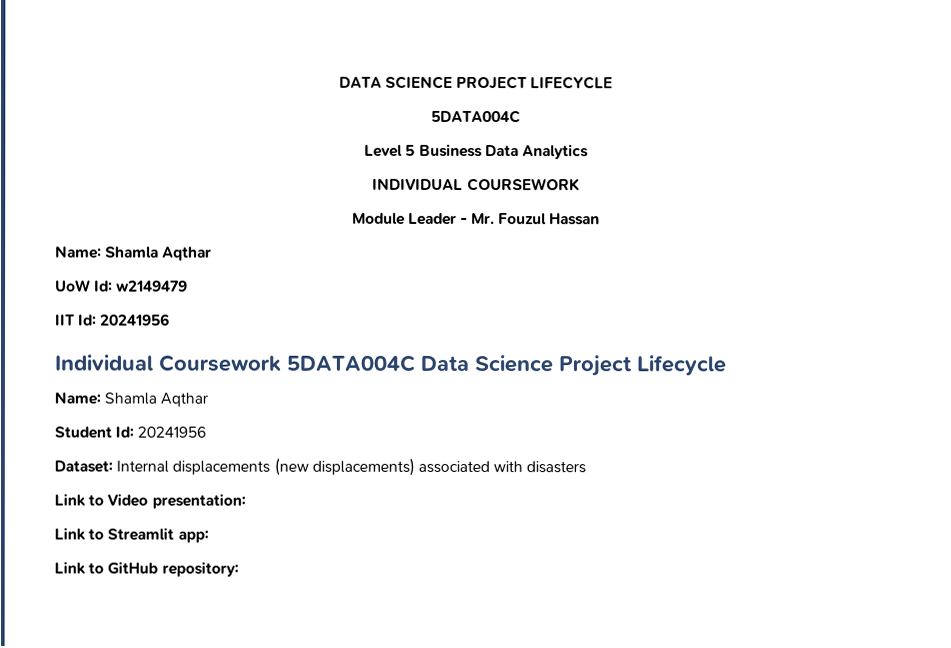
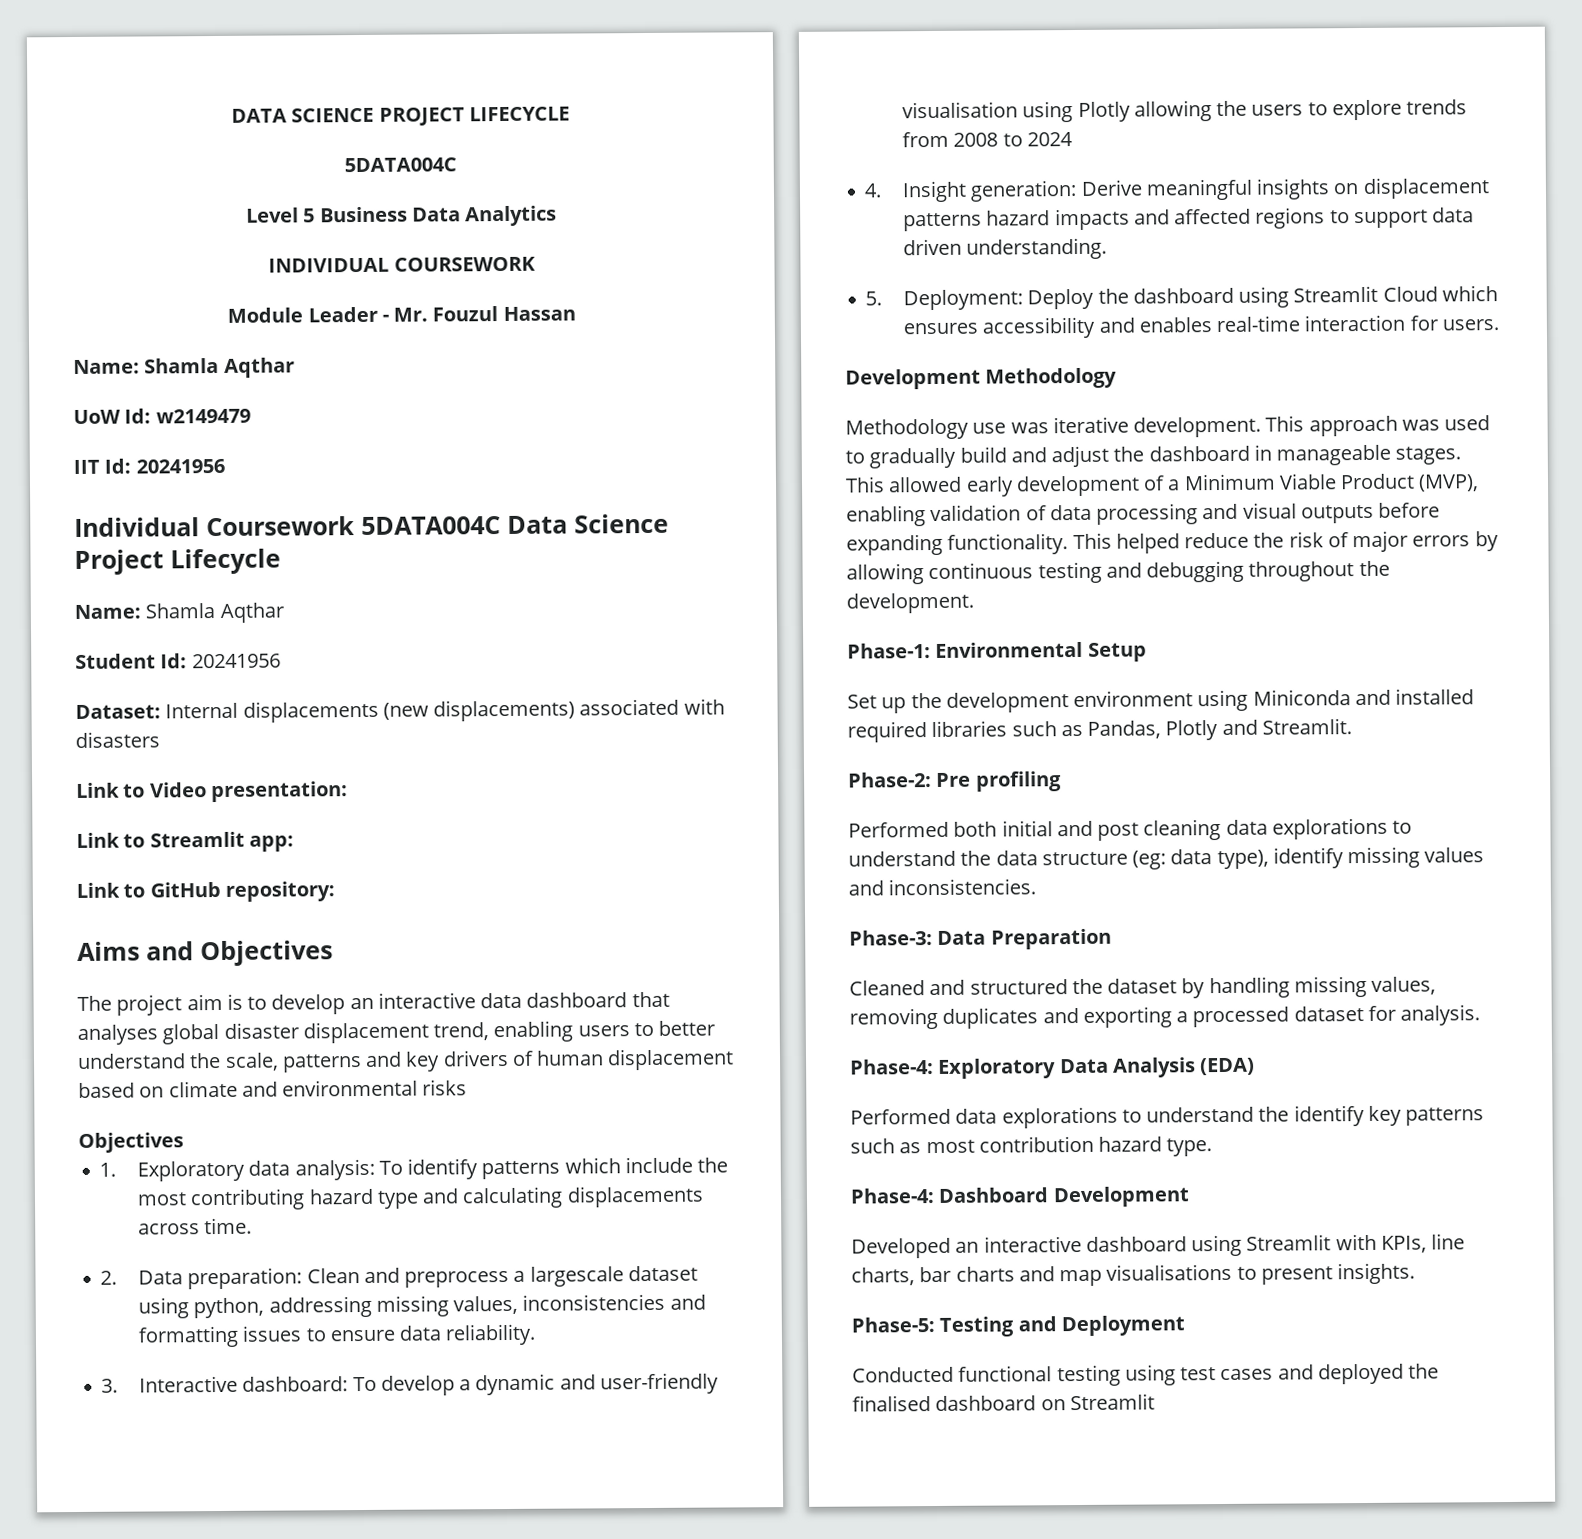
+ Aims and Objectives
+ The project aim is to develop an interactive data dashboard that analyses global disaster displacement trend, enabling users to better understand the scale, patterns and key drivers of human displacement based on climate and environmental risks
+ Objectives
+ 1. Exploratory data analysis: To identify patterns which include the most contributing hazard type and calculating displacements across time.
+ 2. Data preparation: Clean and preprocess a largescale dataset using python, addressing missing values, inconsistencies and formatting issues to ensure data reliability.
+ 3. Interactive dashboard: To develop a dynamic and user-friendly visualisation using Plotly allowing the users to explore trends from 2008 to 2024
+ 4. Insight generation: Derive meaningful insights on displacement patterns hazard impacts and affected regions to support data driven understanding.
+ 5. Deployment: Deploy the dashboard using Streamlit Cloud which ensures accessibility and enables real-time interaction for users.
+ Development Methodology
+ Methodology use was iterative development. This approach was used to gradually build and adjust the dashboard in manageable stages. This allowed early development of a Minimum Viable Product (MVP), enabling validation of data processing and visual outputs before expanding functionality. This helped reduce the risk of major errors by allowing continuous testing and debugging throughout the development.
+ Phase-1: Environmental Setup
+ Set up the development environment using Miniconda and installed required libraries such as Pandas, Plotly and Streamlit.
+ Phase-2: Pre profiling
+ Performed both initial and post cleaning data explorations to understand the data structure (eg: data type), identify missing values and inconsistencies.
+ Phase-3: Data Preparation
+ Cleaned and structured the dataset by handling missing values, removing duplicates and exporting a processed dataset for analysis.
+ Phase-4: Exploratory Data Analysis (EDA)
+ Performed data explorations to understand the identify key patterns such as most contribution hazard type.
+ Phase-4: Dashboard Development
+ Developed an interactive dashboard using Streamlit with KPIs, line charts, bar charts and map visualisations to present insights.
+ Phase-5: Testing and Deployment
+ Conducted functional testing using test cases and deployed the finalised dashboard on Streamlit

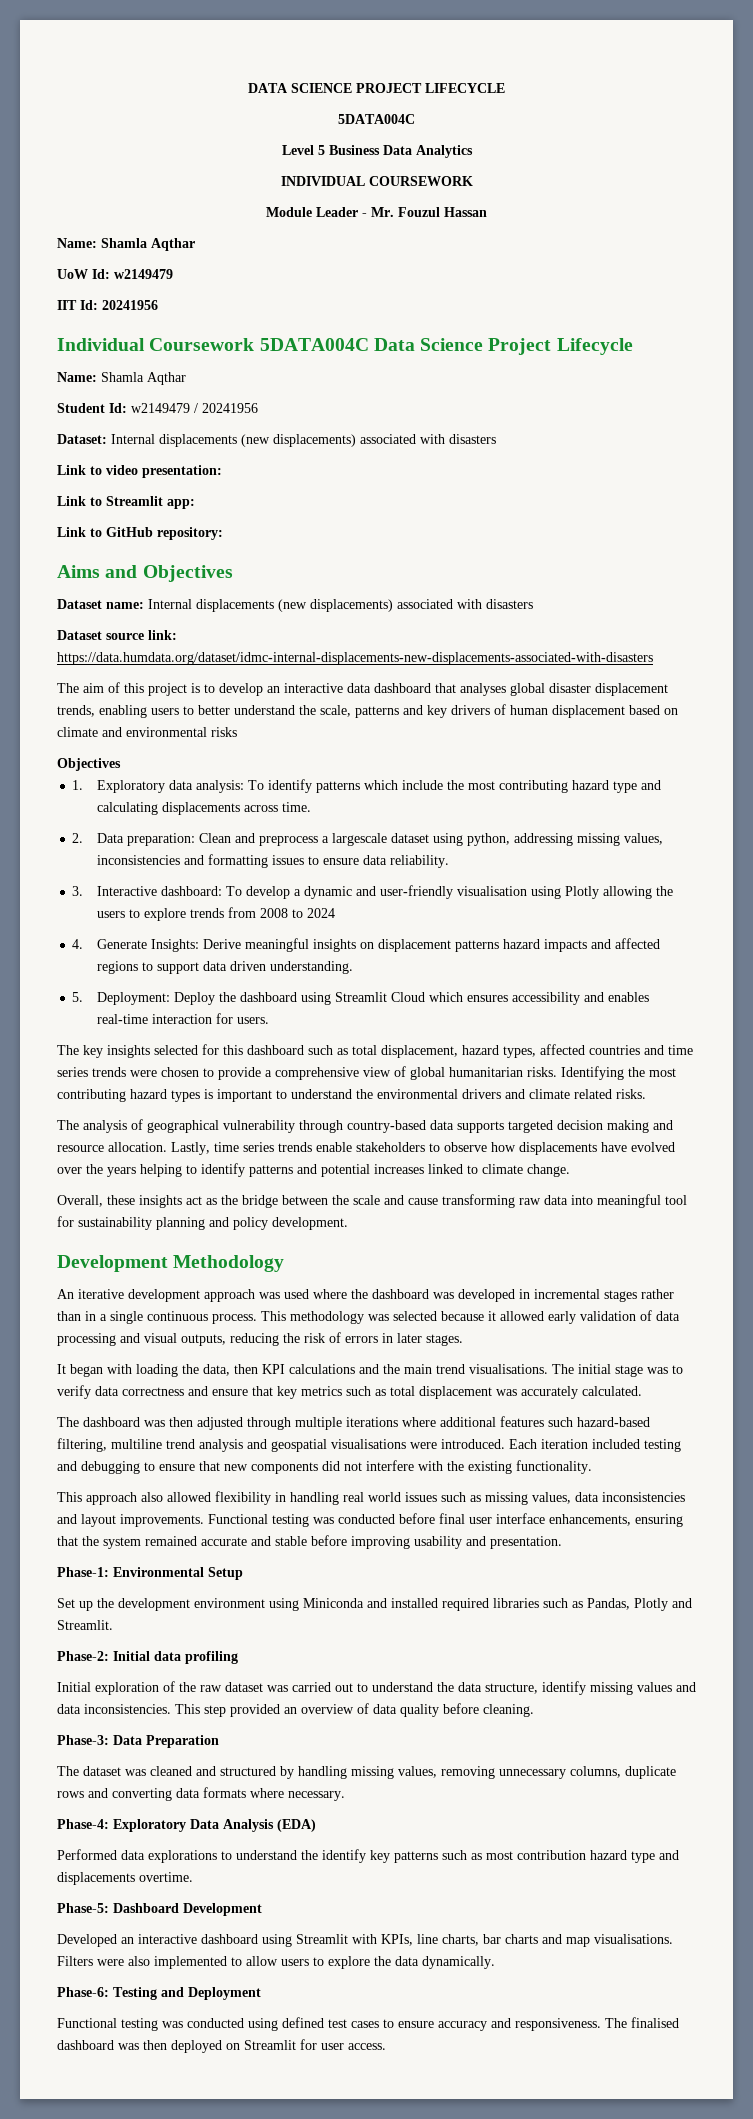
- Student Id: 20241956
+ Student Id: w2149479 / 20241956
- Link to Video presentation:
+ Link to video presentation:
- The project aim is to develop an interactive data dashboard that analyses global disaster displacement trend, enabling users to better understand the scale, patterns and key drivers of human displacement based on climate and environmental risks
+ Dataset name: Internal displacements (new displacements) associated with disasters
+ Dataset source link: https://data.humdata.org/dataset/idmc-internal-displacements-new-displacements-associated-with-disasters
+ The aim of this project is to develop an interactive data dashboard that analyses global disaster displacement trends, enabling users to better understand the scale, patterns and key drivers of human displacement based on climate and environmental risks
- 4. Insight generation: Derive meaningful insights on displacement patterns hazard impacts and affected regions to support data driven understanding.
+ 4. Generate Insights: Derive meaningful insights on displacement patterns hazard impacts and affected regions to support data driven understanding.
+ The key insights selected for this dashboard such as total displacement, hazard types, affected countries and time series trends were chosen to provide a comprehensive view of global humanitarian risks. Identifying the most contributing hazard types is important to understand the environmental drivers and climate related risks.
+ The analysis of geographical vulnerability through country-based data supports targeted decision making and resource allocation. Lastly, time series trends enable stakeholders to observe how displacements have evolved over the years helping to identify patterns and potential increases linked to climate change.
+ Overall, these insights act as the bridge between the scale and cause transforming raw data into meaningful tool for sustainability planning and policy development.
  Development Methodology
- Methodology use was iterative development. This approach was used to gradually build and adjust the dashboard in manageable stages. This allowed early development of a Minimum Viable Product (MVP), enabling validation of data processing and visual outputs before expanding functionality. This helped reduce the risk of major errors by allowing continuous testing and debugging throughout the development.
+ An iterative development approach was used where the dashboard was developed in incremental stages rather than in a single continuous process. This methodology was selected because it allowed early validation of data processing and visual outputs, reducing the risk of errors in later stages.
+ It began with loading the data, then KPI calculations and the main trend visualisations. The initial stage was to verify data correctness and ensure that key metrics such as total displacement was accurately calculated.
+ The dashboard was then adjusted through multiple iterations where additional features such hazard-based filtering, multiline trend analysis and geospatial visualisations were introduced. Each iteration included testing and debugging to ensure that new components did not interfere with the existing functionality.
+ This approach also allowed flexibility in handling real world issues such as missing values, data inconsistencies and layout improvements. Functional testing was conducted before final user interface enhancements, ensuring that the system remained accurate and stable before improving usability and presentation.
- Phase-2: Pre profiling
+ Phase-2: Initial data profiling
- Performed both initial and post cleaning data explorations to understand the data structure (eg: data type), identify missing values and inconsistencies.
+ Initial exploration of the raw dataset was carried out to understand the data structure, identify missing values and data inconsistencies. This step provided an overview of data quality before cleaning.
  Phase-3: Data Preparation
- Cleaned and structured the dataset by handling missing values, removing duplicates and exporting a processed dataset for analysis.
+ The dataset was cleaned and structured by handling missing values, removing unnecessary columns, duplicate rows and converting data formats where necessary.
- Performed data explorations to understand the identify key patterns such as most contribution hazard type.
- Phase-4: Dashboard Development
+ Performed data explorations to understand the identify key patterns such as most contribution hazard type and displacements overtime.
+ Phase-5: Dashboard Development
- Developed an interactive dashboard using Streamlit with KPIs, line charts, bar charts and map visualisations to present insights.
- Phase-5: Testing and Deployment
- Conducted functional testing using test cases and deployed the finalised dashboard on Streamlit
+ Developed an interactive dashboard using Streamlit with KPIs, line charts, bar charts and map visualisations. Filters were also implemented to allow users to explore the data dynamically.
+ Phase-6: Testing and Deployment
+ Functional testing was conducted using defined test cases to ensure accuracy and responsiveness. The finalised dashboard was then deployed on Streamlit for user access.

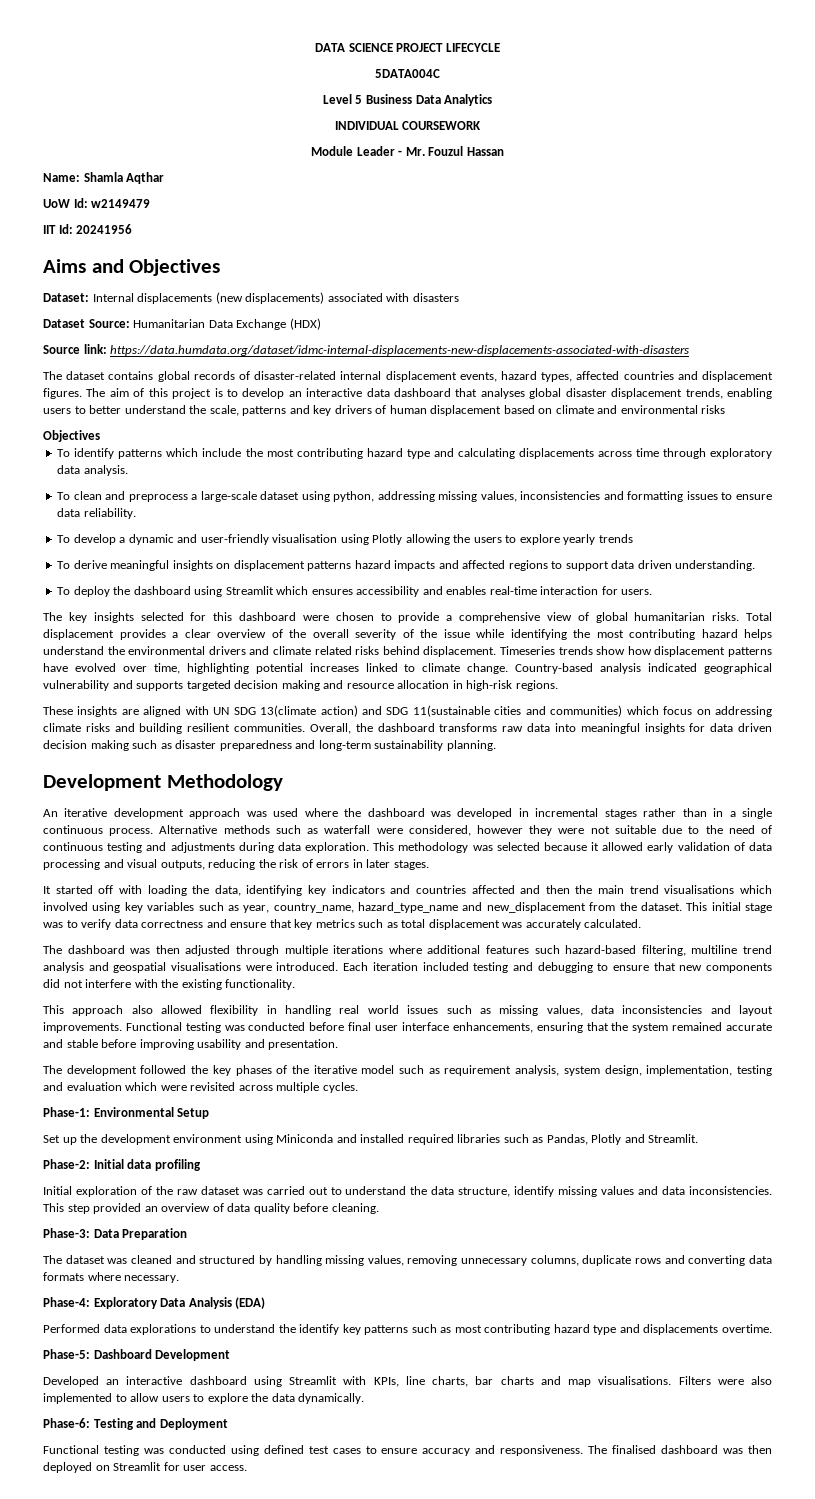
- Individual Coursework 5DATA004C Data Science Project Lifecycle
- Name: Shamla Aqthar
- Student Id: w2149479 / 20241956
+ Aims and Objectives
- Link to video presentation:
- Link to Streamlit app:
- Link to GitHub repository:
- Aims and Objectives
- Dataset name: Internal displacements (new displacements) associated with disasters
- Dataset source link: https://data.humdata.org/dataset/idmc-internal-displacements-new-displacements-associated-with-disasters
- The aim of this project is to develop an interactive data dashboard that analyses global disaster displacement trends, enabling users to better understand the scale, patterns and key drivers of human displacement based on climate and environmental risks
+ Dataset Source: Humanitarian Data Exchange (HDX)
+ Source link: https://data.humdata.org/dataset/idmc-internal-displacements-new-displacements-associated-with-disasters
+ The dataset contains global records of disaster-related internal displacement events, hazard types, affected countries and displacement figures. The aim of this project is to develop an interactive data dashboard that analyses global disaster displacement trends, enabling users to better understand the scale, patterns and key drivers of human displacement based on climate and environmental risks
- 1. Exploratory data analysis: To identify patterns which include the most contributing hazard type and calculating displacements across time.
- 2. Data preparation: Clean and preprocess a largescale dataset using python, addressing missing values, inconsistencies and formatting issues to ensure data reliability.
+ To identify patterns which include the most contributing hazard type and calculating displacements across time through exploratory data analysis.
+ To clean and preprocess a large-scale dataset using python, addressing missing values, inconsistencies and formatting issues to ensure data reliability.
- 3. Interactive dashboard: To develop a dynamic and user-friendly visualisation using Plotly allowing the users to explore trends from 2008 to 2024
- 4. Generate Insights: Derive meaningful insights on displacement patterns hazard impacts and affected regions to support data driven understanding.
+ To develop a dynamic and user-friendly visualisation using Plotly allowing the users to explore yearly trends
+ To derive meaningful insights on displacement patterns hazard impacts and affected regions to support data driven understanding.
- 5. Deployment: Deploy the dashboard using Streamlit Cloud which ensures accessibility and enables real-time interaction for users.
+ To deploy the dashboard using Streamlit which ensures accessibility and enables real-time interaction for users.
- The key insights selected for this dashboard such as total displacement, hazard types, affected countries and time series trends were chosen to provide a comprehensive view of global humanitarian risks.
+ The key insights selected for this dashboard were chosen to provide a comprehensive view of global humanitarian risks.
- Identifying the most contributing hazard types is important to understand the environmental drivers and climate related risks.
- The analysis of geographical vulnerability through country-based data supports targeted decision making and resource allocation. Lastly, time series trends enable stakeholders to observe how displacements have evolved over the years helping to identify patterns and potential increases linked to climate change.
- Overall, these insights act as the bridge between the scale and cause transforming raw data into meaningful tool for sustainability planning and policy development.
+ Total displacement provides a clear overview of the overall severity of the issue while identifying the most contributing hazard helps understand the environmental drivers and climate related risks behind displacement. Timeseries trends show how displacement patterns have evolved over time, highlighting potential increases linked to climate change. Country-based analysis indicated geographical vulnerability and supports targeted decision making and resource allocation in high-risk regions.
+ These insights are aligned with UN SDG 13(climate action) and SDG 11(sustainable cities and communities) which focus on addressing climate risks and building resilient communities. Overall, the dashboard transforms raw data into meaningful insights for data driven decision making such as disaster preparedness and long-term sustainability planning.
+ Alternative methods such as waterfall were considered, however they were not suitable due to the need of continuous testing and adjustments during data exploration.
- It began with loading the data, then KPI calculations and the main trend visualisations. The initial stage was to verify data correctness and ensure that key metrics such as total displacement was accurately calculated.
+ It started off with loading the data, identifying key indicators and countries affected and then the main trend visualisations which involved using key variables such as year, country_name, hazard_type_name and new_displacement from the dataset. This initial stage was to verify data correctness and ensure that key metrics such as total displacement was accurately calculated.
+ The development followed the key phases of the iterative model such as requirement analysis, system design, implementation, testing and evaluation which were revisited across multiple cycles.
- Performed data explorations to understand the identify key patterns such as most contribution hazard type and displacements overtime.
+ Performed data explorations to understand the identify key patterns such as most contributing hazard type and displacements overtime.

